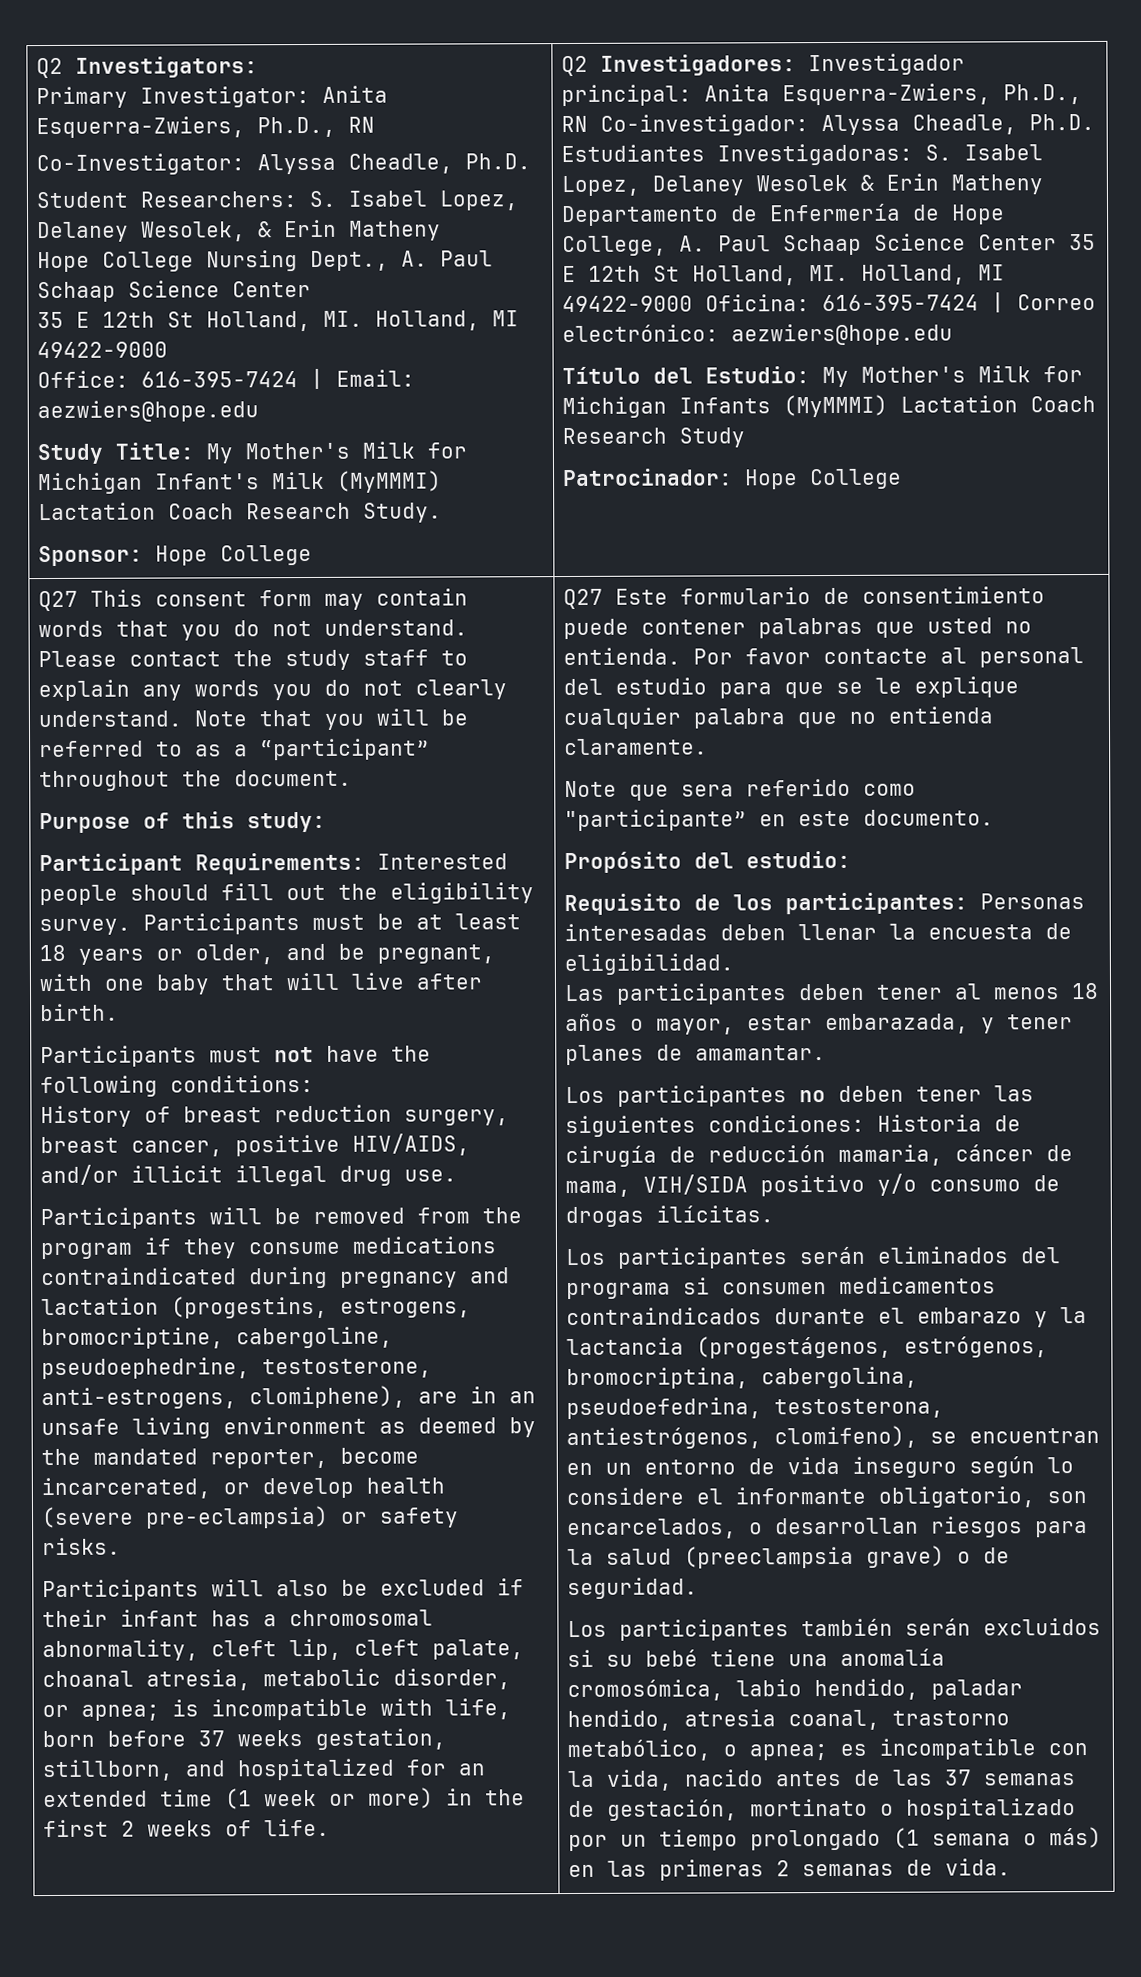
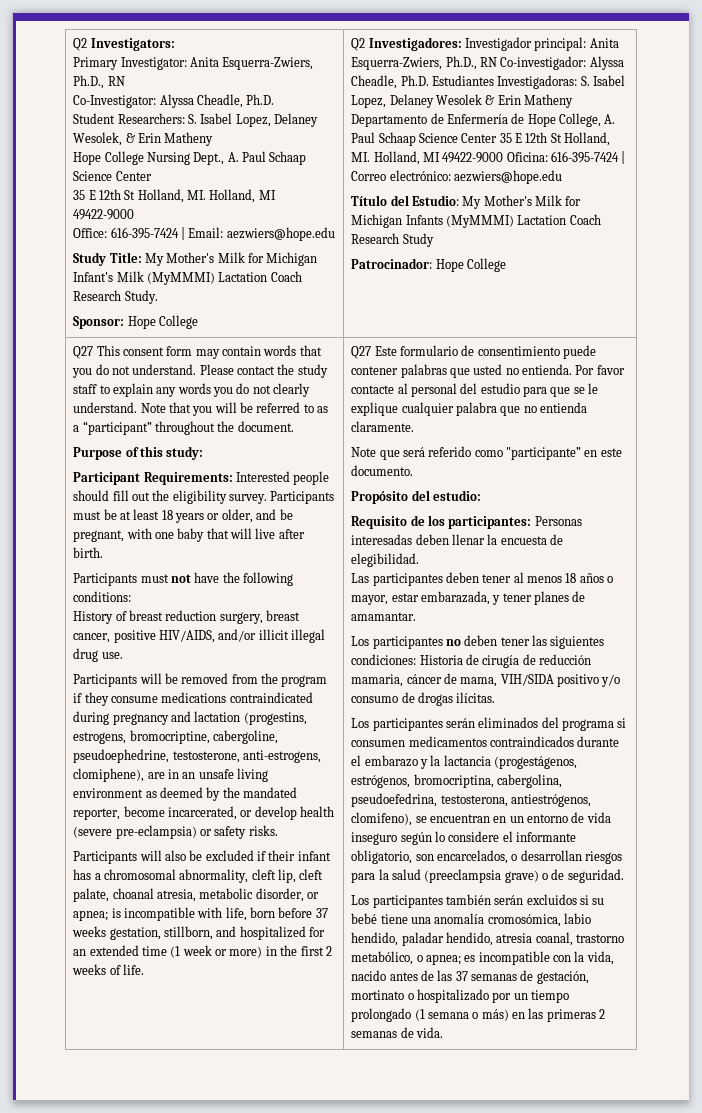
- Note que sera referido como "participante” en este documento.
+ Note que será referido como "participante” en este documento.
- Requisito de los participantes: Personas interesadas deben llenar la encuesta de eligibilidad.
+ Requisito de los participantes: Personas interesadas deben llenar la encuesta de elegibilidad.

